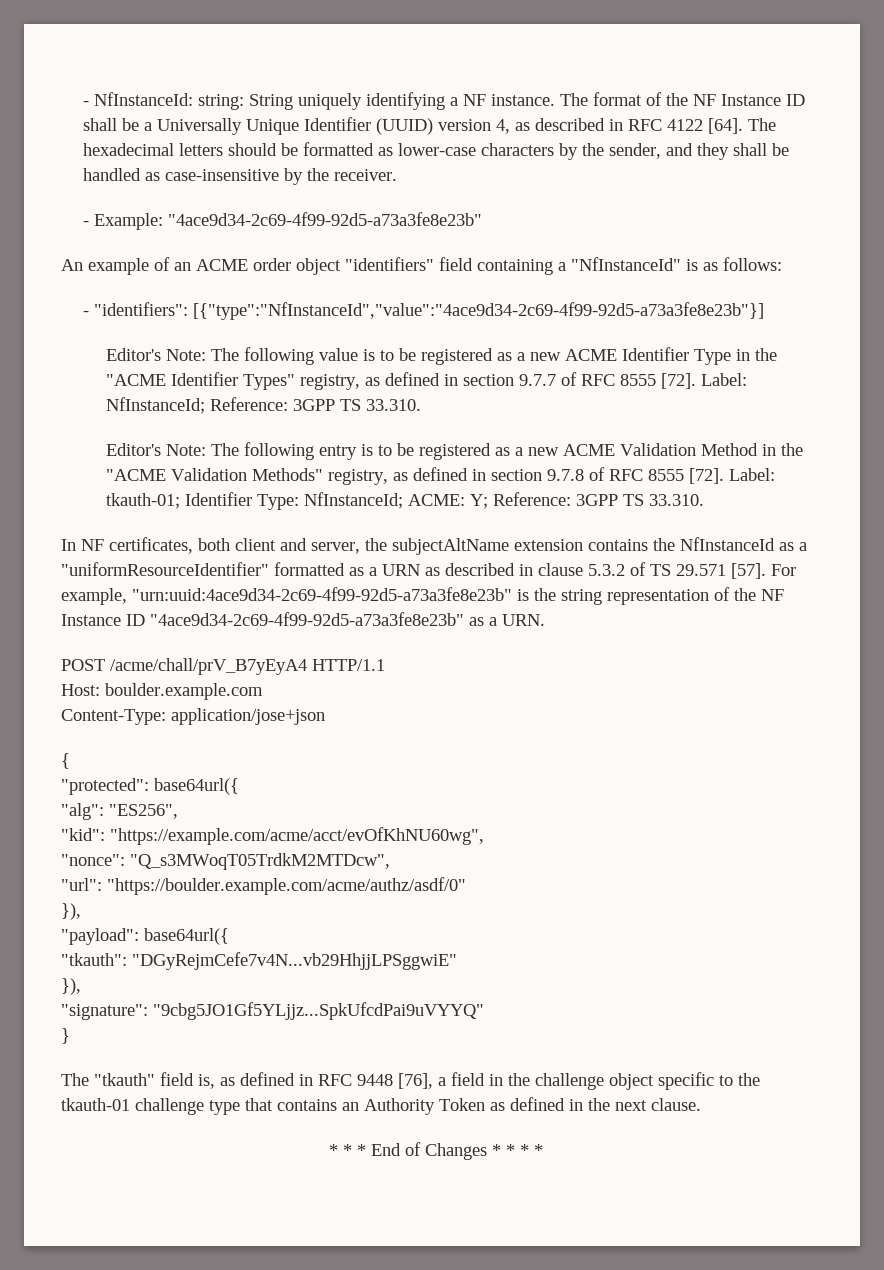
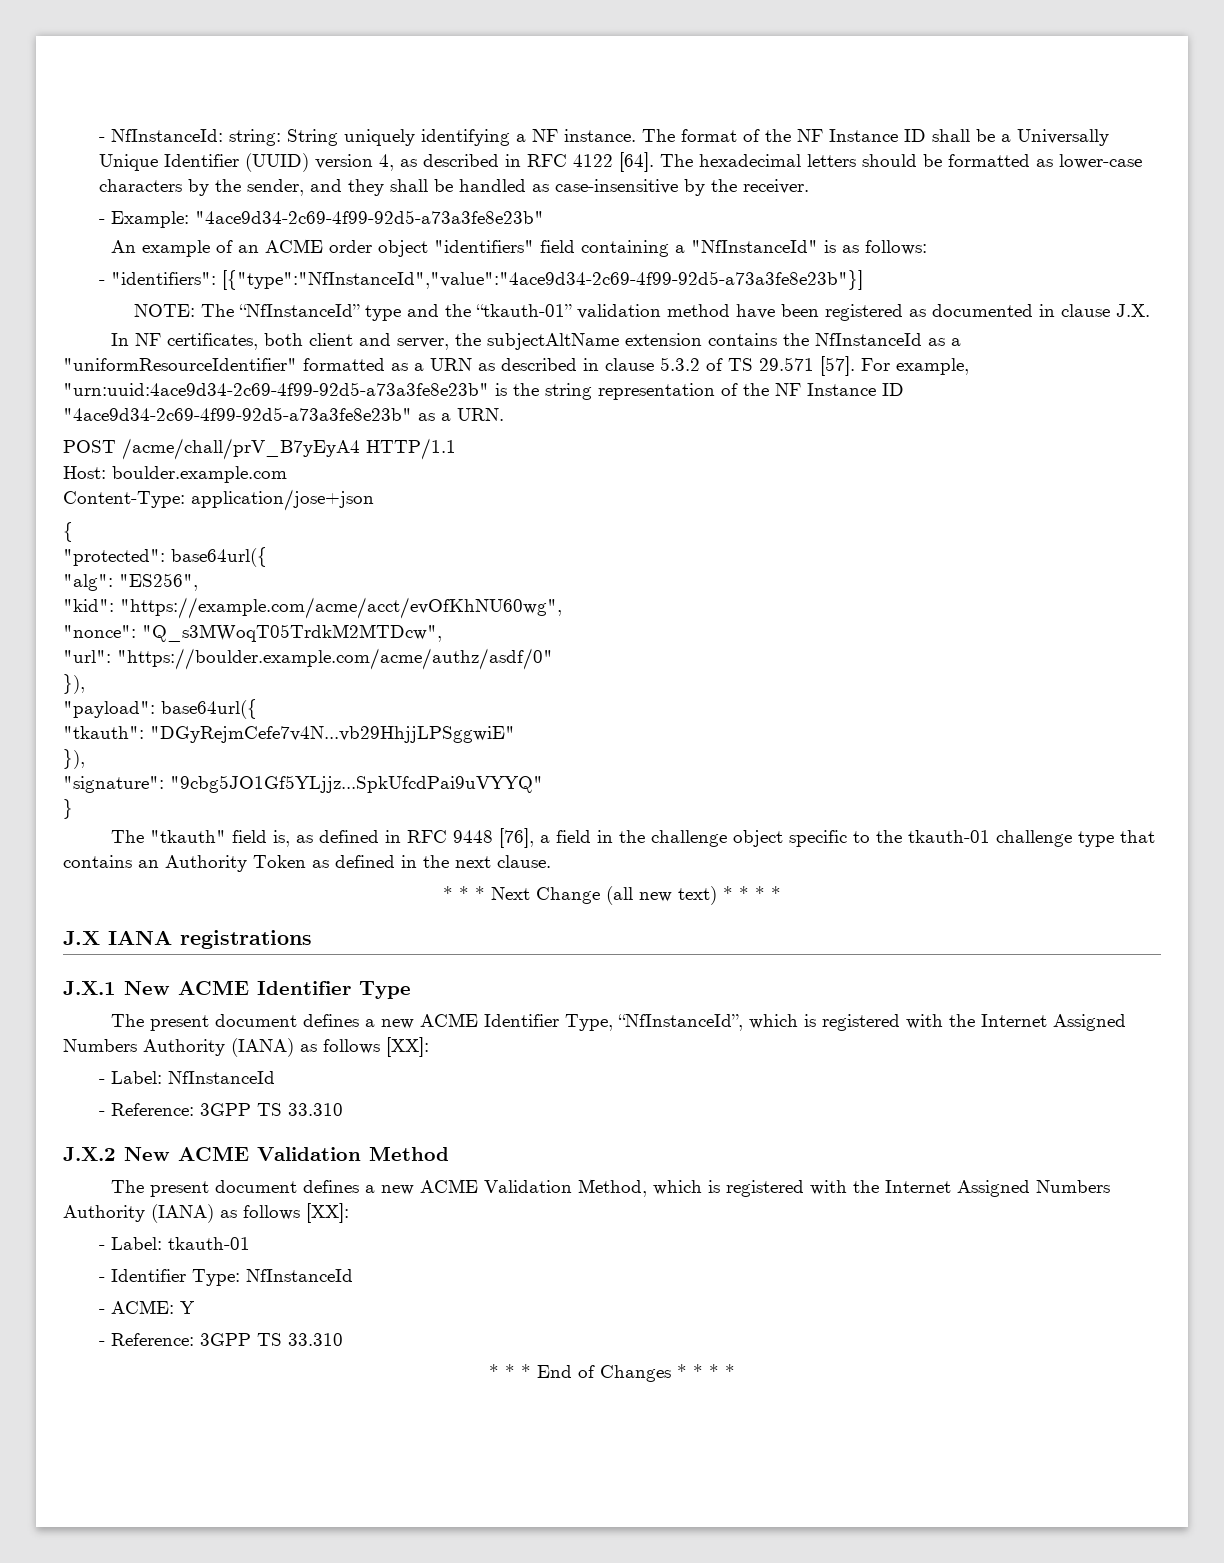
- Editor's Note: The following value is to be registered as a new ACME Identifier Type in the "ACME Identifier Types" registry, as defined in section 9.7.7 of RFC 8555 [72]. Label: NfInstanceId; Reference: 3GPP TS 33.310.
- Editor's Note: The following entry is to be registered as a new ACME Validation Method in the "ACME Validation Methods" registry, as defined in section 9.7.8 of RFC 8555 [72]. Label: tkauth-01; Identifier Type: NfInstanceId; ACME: Y; Reference: 3GPP TS 33.310.
+ NOTE: The “NfInstanceId” type and the “tkauth-01” validation method have been registered as documented in clause J.X.
+ * * * Next Change (all new text) * * * *
+ J.X IANA registrations
+ J.X.1 New ACME Identifier Type
+ The present document defines a new ACME Identifier Type, “NfInstanceId”, which is registered with the Internet Assigned Numbers Authority (IANA) as follows [XX]:
+ - Label: NfInstanceId
+ - Reference: 3GPP TS 33.310
+ J.X.2 New ACME Validation Method
+ The present document defines a new ACME Validation Method, which is registered with the Internet Assigned Numbers Authority (IANA) as follows [XX]:
+ - Label: tkauth-01
+ - Identifier Type: NfInstanceId
+ - ACME: Y
+ - Reference: 3GPP TS 33.310

